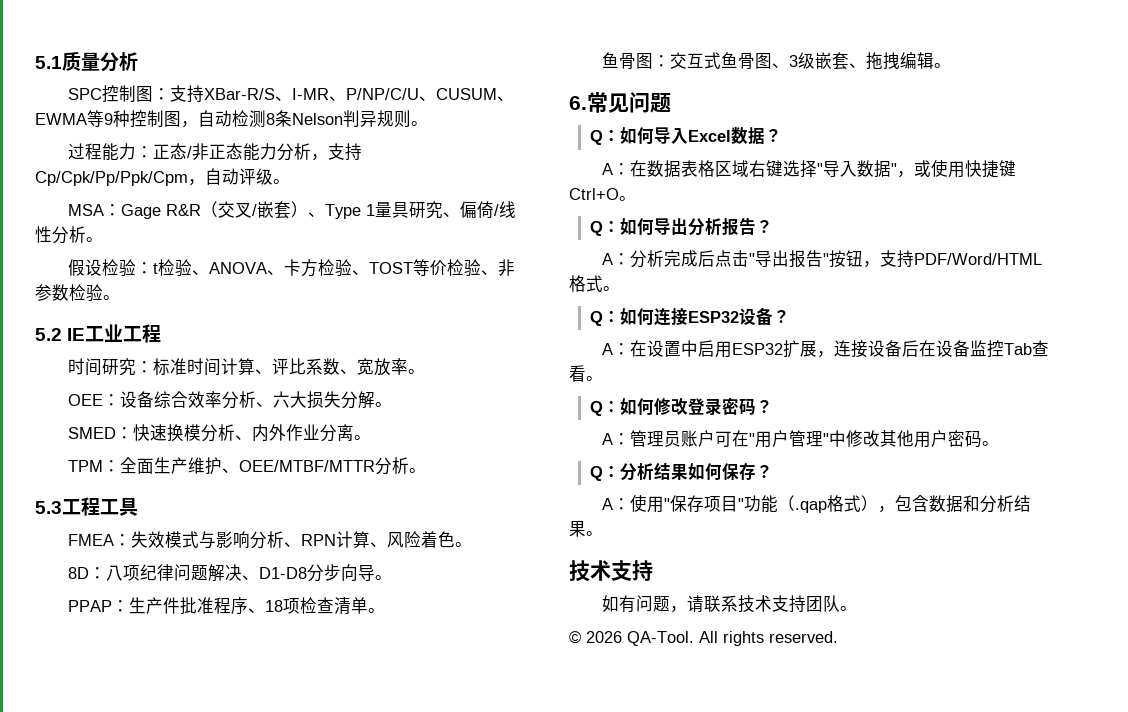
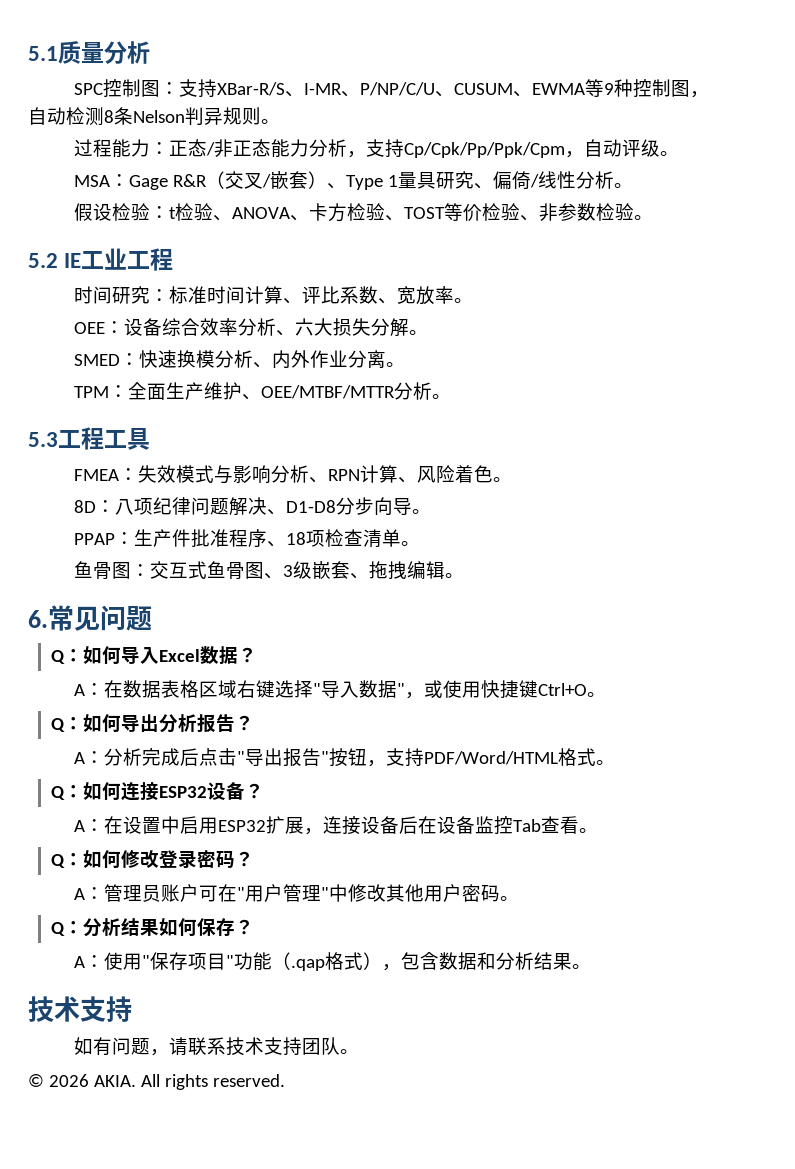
- © 2026 QA-Tool.
+ © 2026 AKIA.

